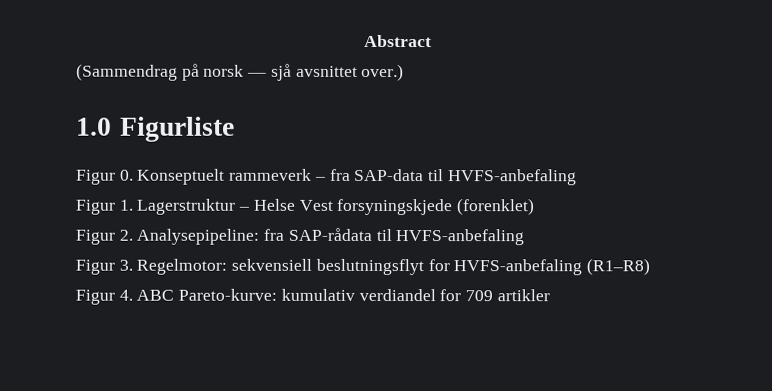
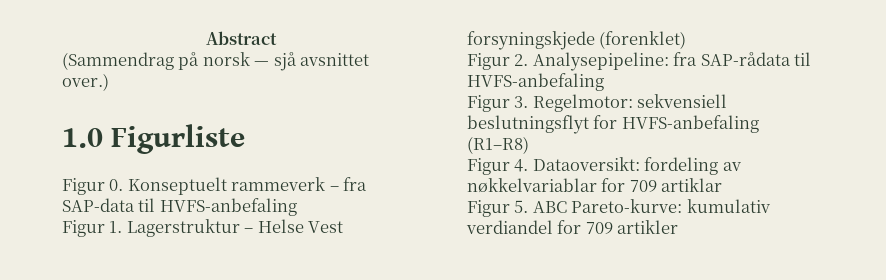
- Figur 4. ABC Pareto-kurve: kumulativ verdiandel for 709 artikler
+ Figur 4. Dataoversikt: fordeling av nøkkelvariablar for 709 artiklar
+ Figur 5. ABC Pareto-kurve: kumulativ verdiandel for 709 artikler

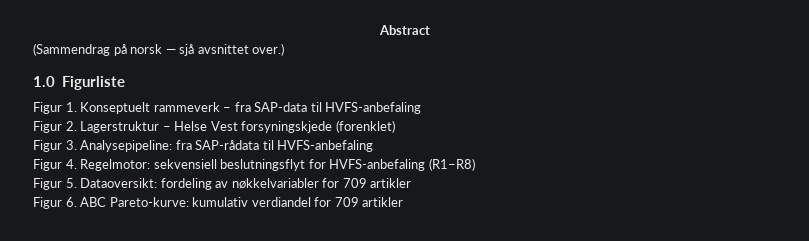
- Figur 0. Konseptuelt rammeverk – fra SAP-data til HVFS-anbefaling
+ Figur 1. Konseptuelt rammeverk – fra SAP-data til HVFS-anbefaling
- Figur 1. Lagerstruktur – Helse Vest forsyningskjede (forenklet)
+ Figur 2. Lagerstruktur – Helse Vest forsyningskjede (forenklet)
- Figur 2. Analysepipeline: fra SAP-rådata til HVFS-anbefaling
+ Figur 3. Analysepipeline: fra SAP-rådata til HVFS-anbefaling
- Figur 3. Regelmotor: sekvensiell beslutningsflyt for HVFS-anbefaling (R1–R8)
+ Figur 4. Regelmotor: sekvensiell beslutningsflyt for HVFS-anbefaling (R1–R8)
- Figur 4. Dataoversikt: fordeling av nøkkelvariablar for 709 artiklar
- Figur 5. ABC Pareto-kurve: kumulativ verdiandel for 709 artikler
+ Figur 5. Dataoversikt: fordeling av nøkkelvariabler for 709 artikler
+ Figur 6. ABC Pareto-kurve: kumulativ verdiandel for 709 artikler

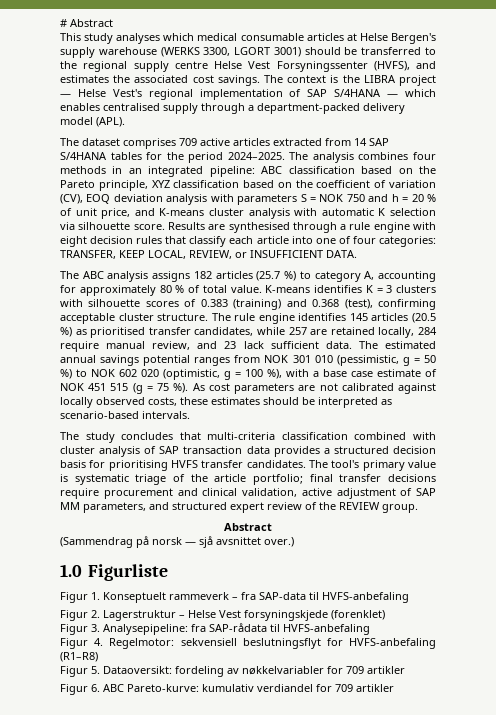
+ # Abstract
+ This study analyses which medical consumable articles at Helse Bergen's supply warehouse (WERKS 3300, LGORT 3001) should be transferred to the regional supply centre Helse Vest Forsyningssenter (HVFS), and estimates the associated cost savings. The context is the LIBRA project — Helse Vest's regional implementation of SAP S/4HANA — which enables centralised supply through a department-packed delivery model (APL).
+ The dataset comprises 709 active articles extracted from 14 SAP S/4HANA tables for the period 2024–2025. The analysis combines four methods in an integrated pipeline: ABC classification based on the Pareto principle, XYZ classification based on the coefficient of variation (CV), EOQ deviation analysis with parameters S = NOK 750 and h = 20 % of unit price, and K-means cluster analysis with automatic K selection via silhouette score. Results are synthesised through a rule engine with eight decision rules that classify each article into one of four categories: TRANSFER, KEEP LOCAL, REVIEW, or INSUFFICIENT DATA.
+ The ABC analysis assigns 182 articles (25.7 %) to category A, accounting for approximately 80 % of total value. K-means identifies K = 3 clusters with silhouette scores of 0.383 (training) and 0.368 (test), confirming acceptable cluster structure. The rule engine identifies 145 articles (20.5 %) as prioritised transfer candidates, while 257 are retained locally, 284 require manual review, and 23 lack sufficient data. The estimated annual savings potential ranges from NOK 301 010 (pessimistic, g = 50 %) to NOK 602 020 (optimistic, g = 100 %), with a base case estimate of NOK 451 515 (g = 75 %). As cost parameters are not calibrated against locally observed costs, these estimates should be interpreted as scenario-based intervals.
+ The study concludes that multi-criteria classification combined with cluster analysis of SAP transaction data provides a structured decision basis for prioritising HVFS transfer candidates. The tool's primary value is systematic triage of the article portfolio; final transfer decisions require procurement and clinical validation, active adjustment of SAP MM parameters, and structured expert review of the REVIEW group.

